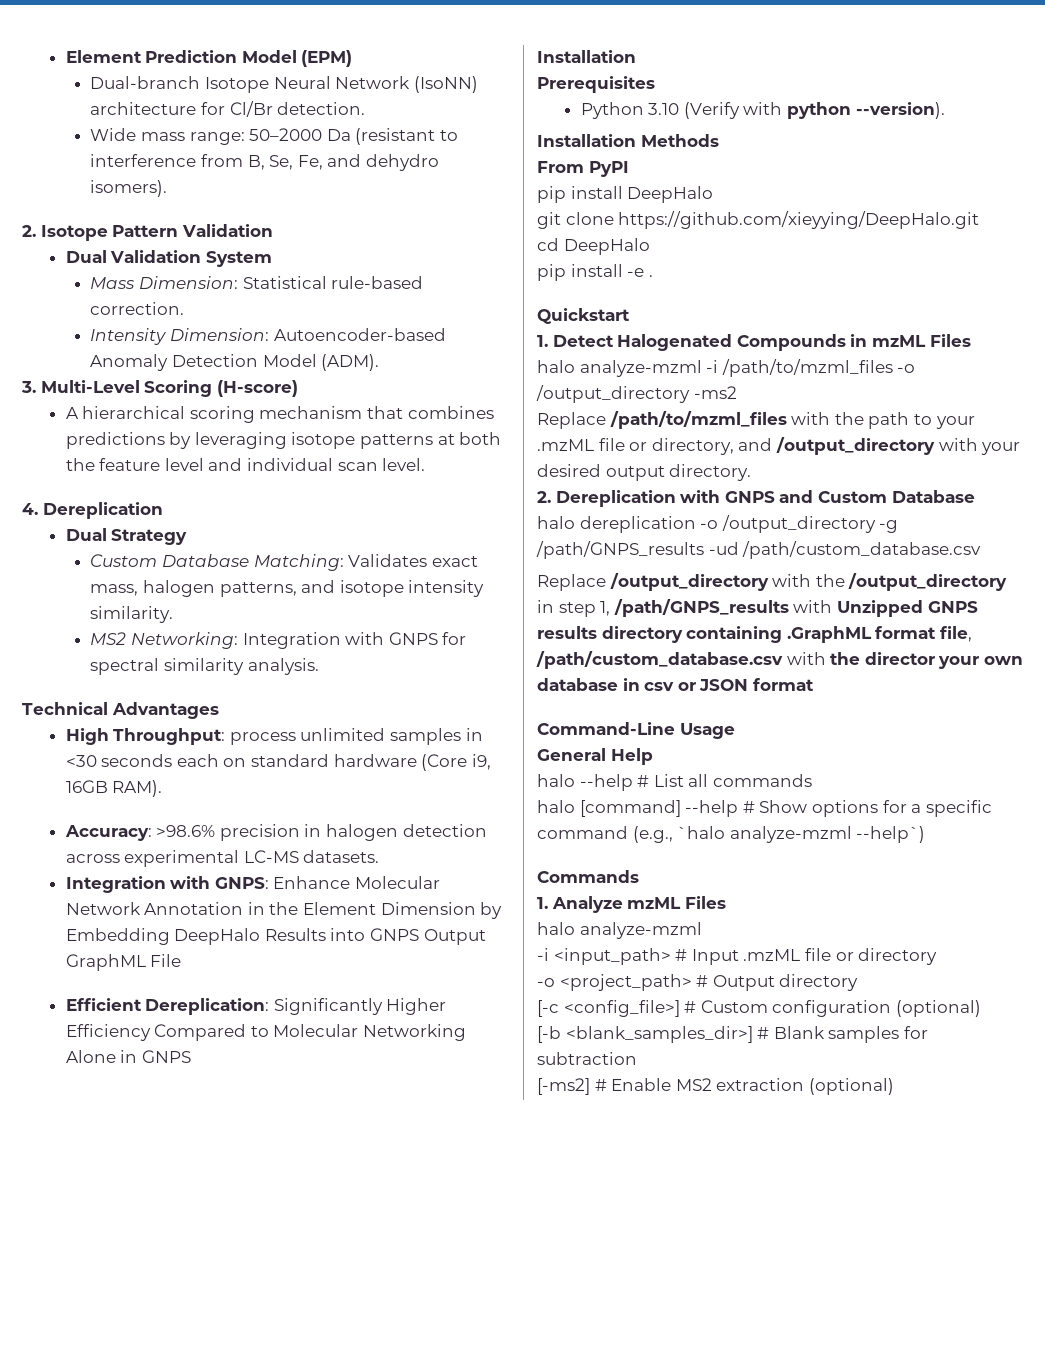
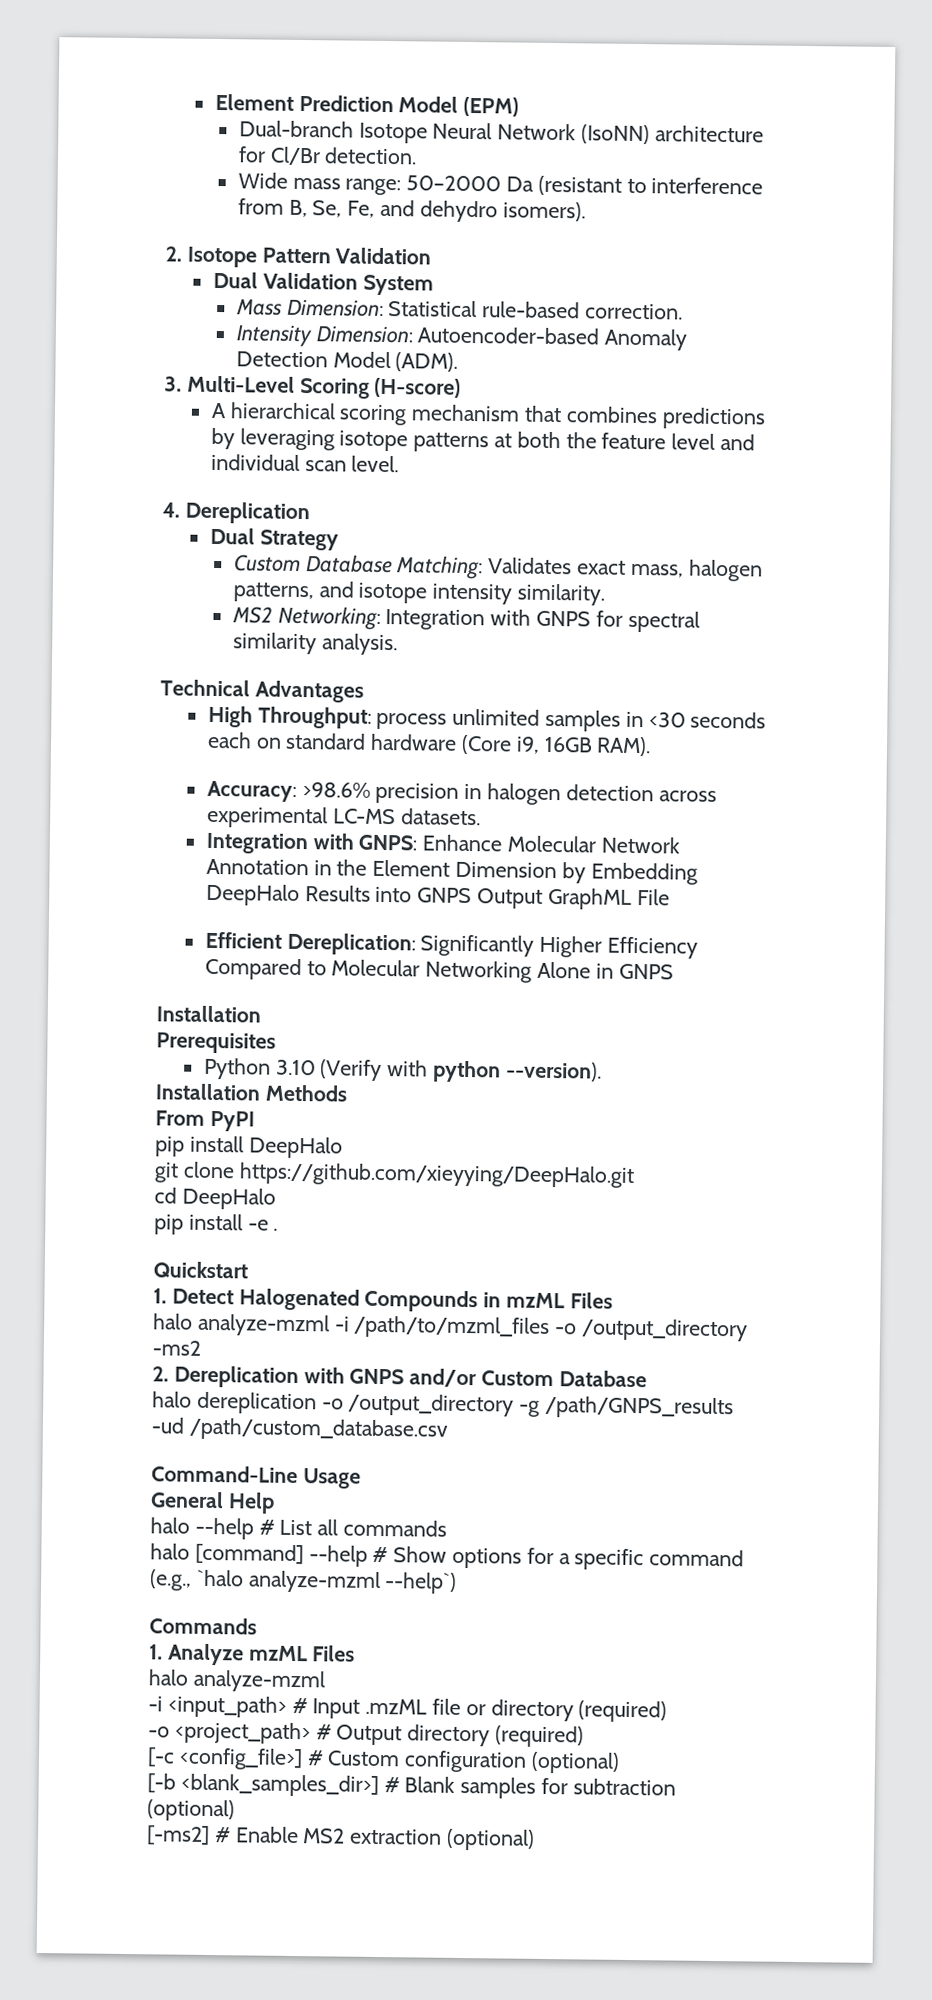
- Replace /path/to/mzml_files with the path to your .mzML file or directory, and /output_directory with your desired output directory.
- 2. Dereplication with GNPS and Custom Database
+ 2. Dereplication with GNPS and/or Custom Database
- Replace /output_directory with the /output_directory in step 1, /path/GNPS_results with Unzipped GNPS results directory containing .GraphML format file, /path/custom_database.csv with the director your own database in csv or JSON format
- -i <input_path> # Input .mzML file or directory
+ -i <input_path> # Input .mzML file or directory (required)
- -o <project_path> # Output directory
+ -o <project_path> # Output directory (required)
- [-b <blank_samples_dir>] # Blank samples for subtraction
+ [-b <blank_samples_dir>] # Blank samples for subtraction (optional)

